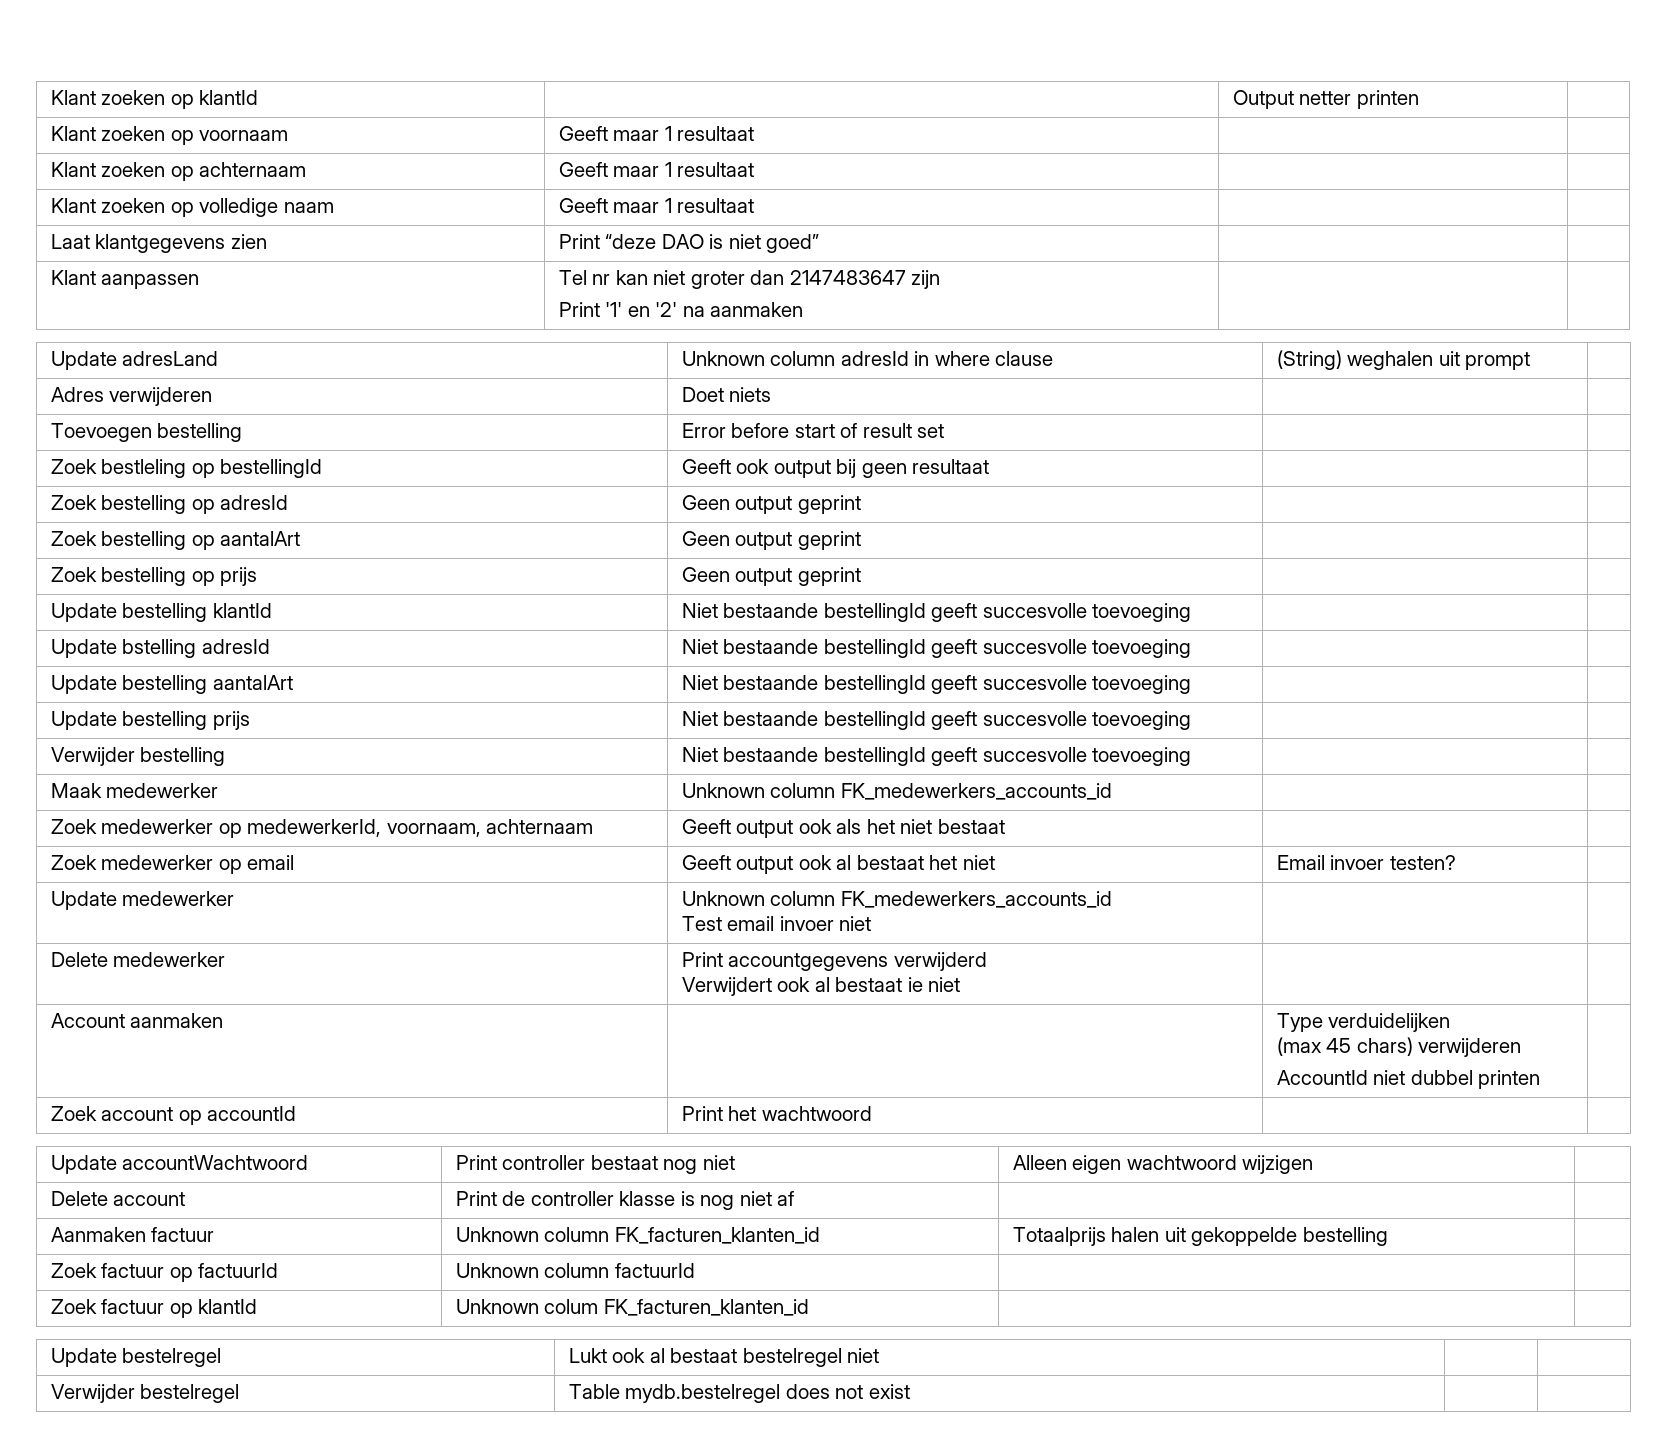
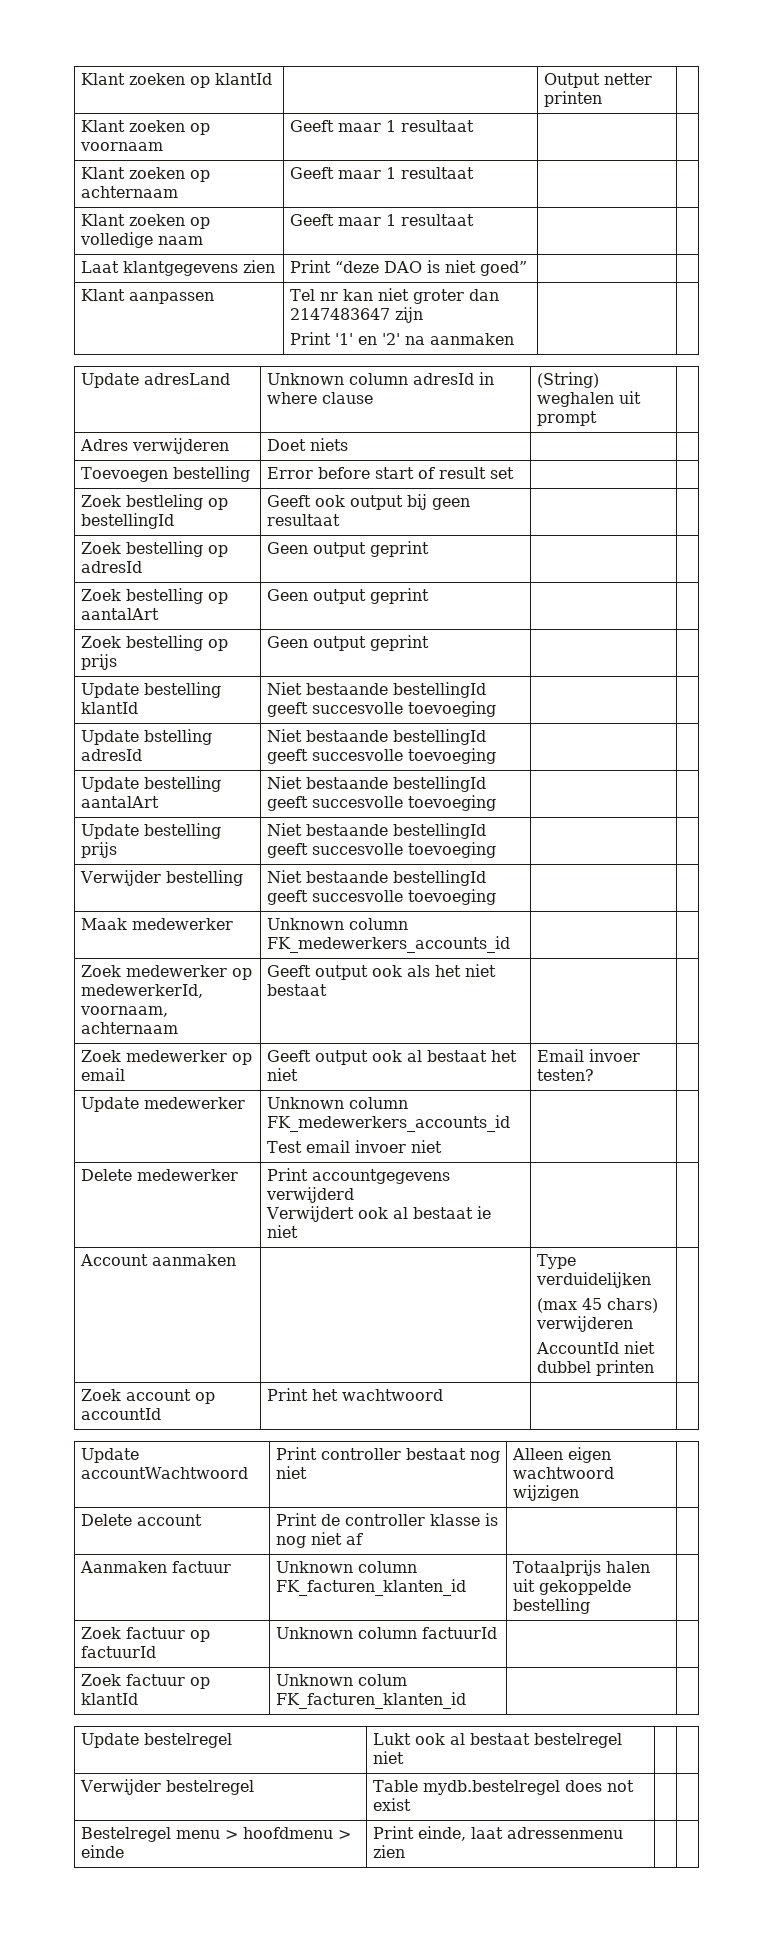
+ Bestelregel menu > hoofdmenu > einde | Print einde, laat adressenmenu zien | |

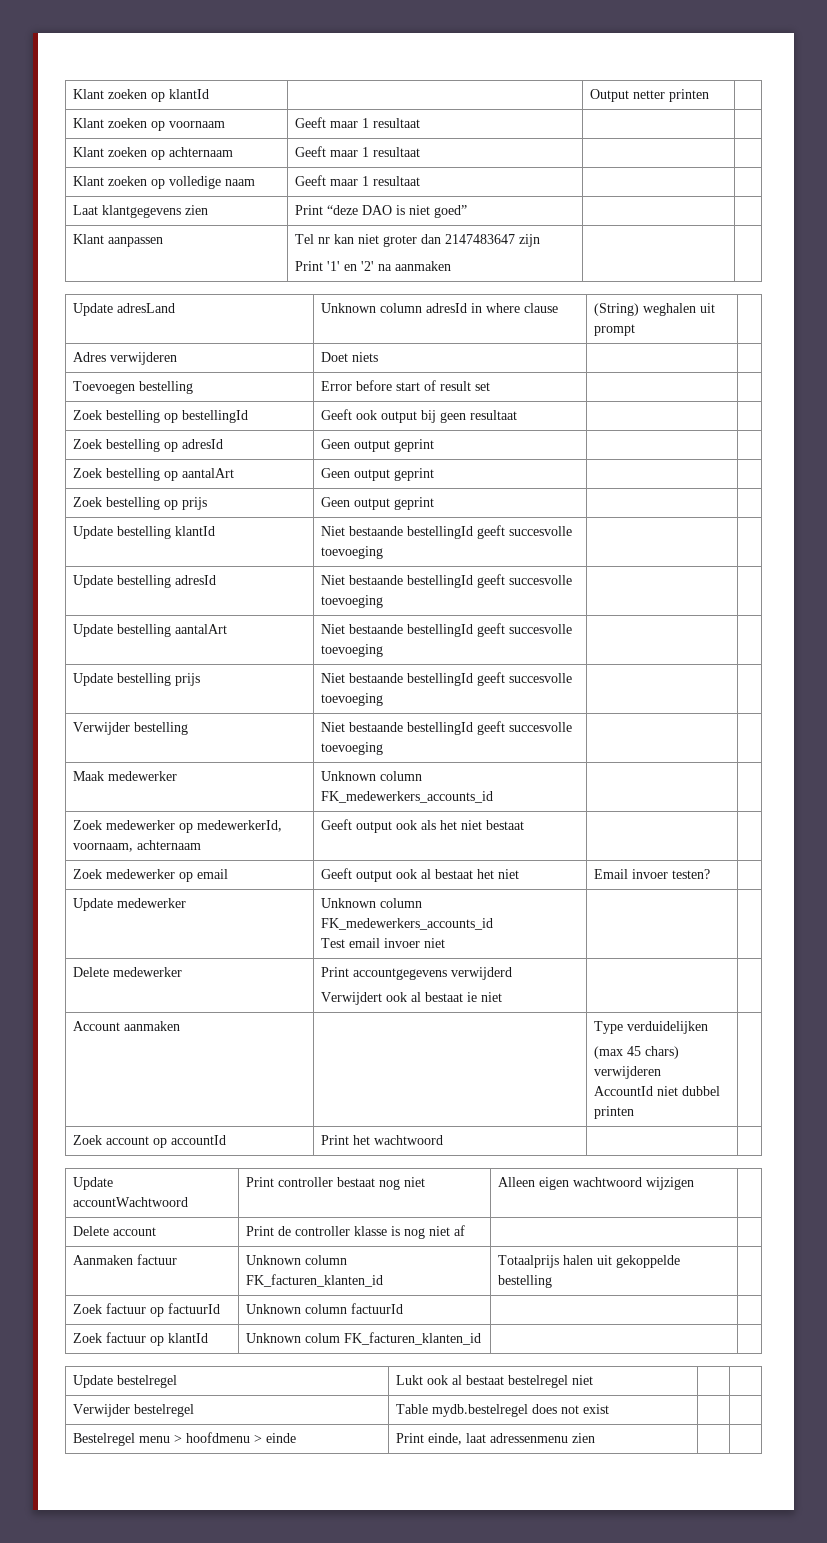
- Zoek bestleling op bestellingId | Geeft ook output bij geen resultaat | |
+ Zoek bestelling op bestellingId | Geeft ook output bij geen resultaat | |
- Update bstelling adresId | Niet bestaande bestellingId geeft succesvolle toevoeging | |
+ Update bestelling adresId | Niet bestaande bestellingId geeft succesvolle toevoeging | |

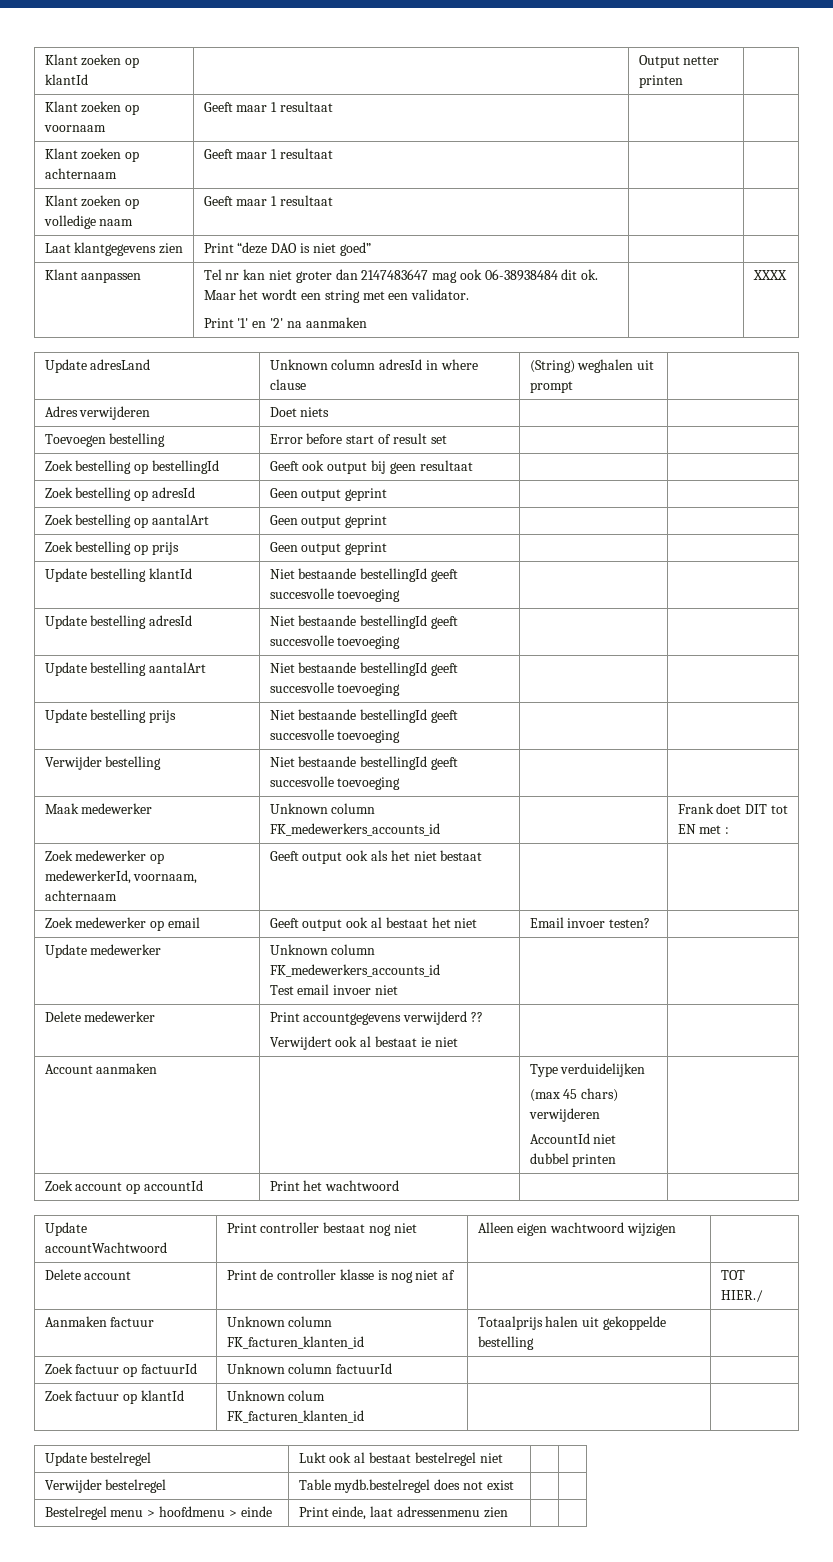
- Klant aanpassen | Tel nr kan niet groter dan 2147483647 zijn
- Print '1' en '2' na aanmaken | |
+ Klant aanpassen | Tel nr kan niet groter dan 2147483647 mag ook 06-38938484 dit ok. Maar het wordt een string met een validator.
+ Print '1' en '2' na aanmaken | | XXXX
- Maak medewerker | Unknown column FK_medewerkers_accounts_id | |
+ Maak medewerker | Unknown column FK_medewerkers_accounts_id | | Frank doet DIT tot EN met :
- Delete medewerker | Print accountgegevens verwijderd
+ Delete medewerker | Print accountgegevens verwijderd ??
- Delete account | Print de controller klasse is nog niet af | |
+ Delete account | Print de controller klasse is nog niet af | | TOT HIER./

